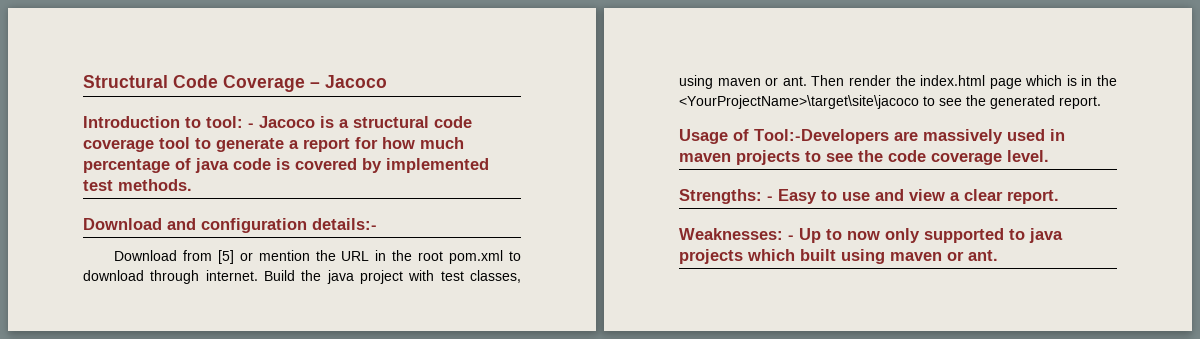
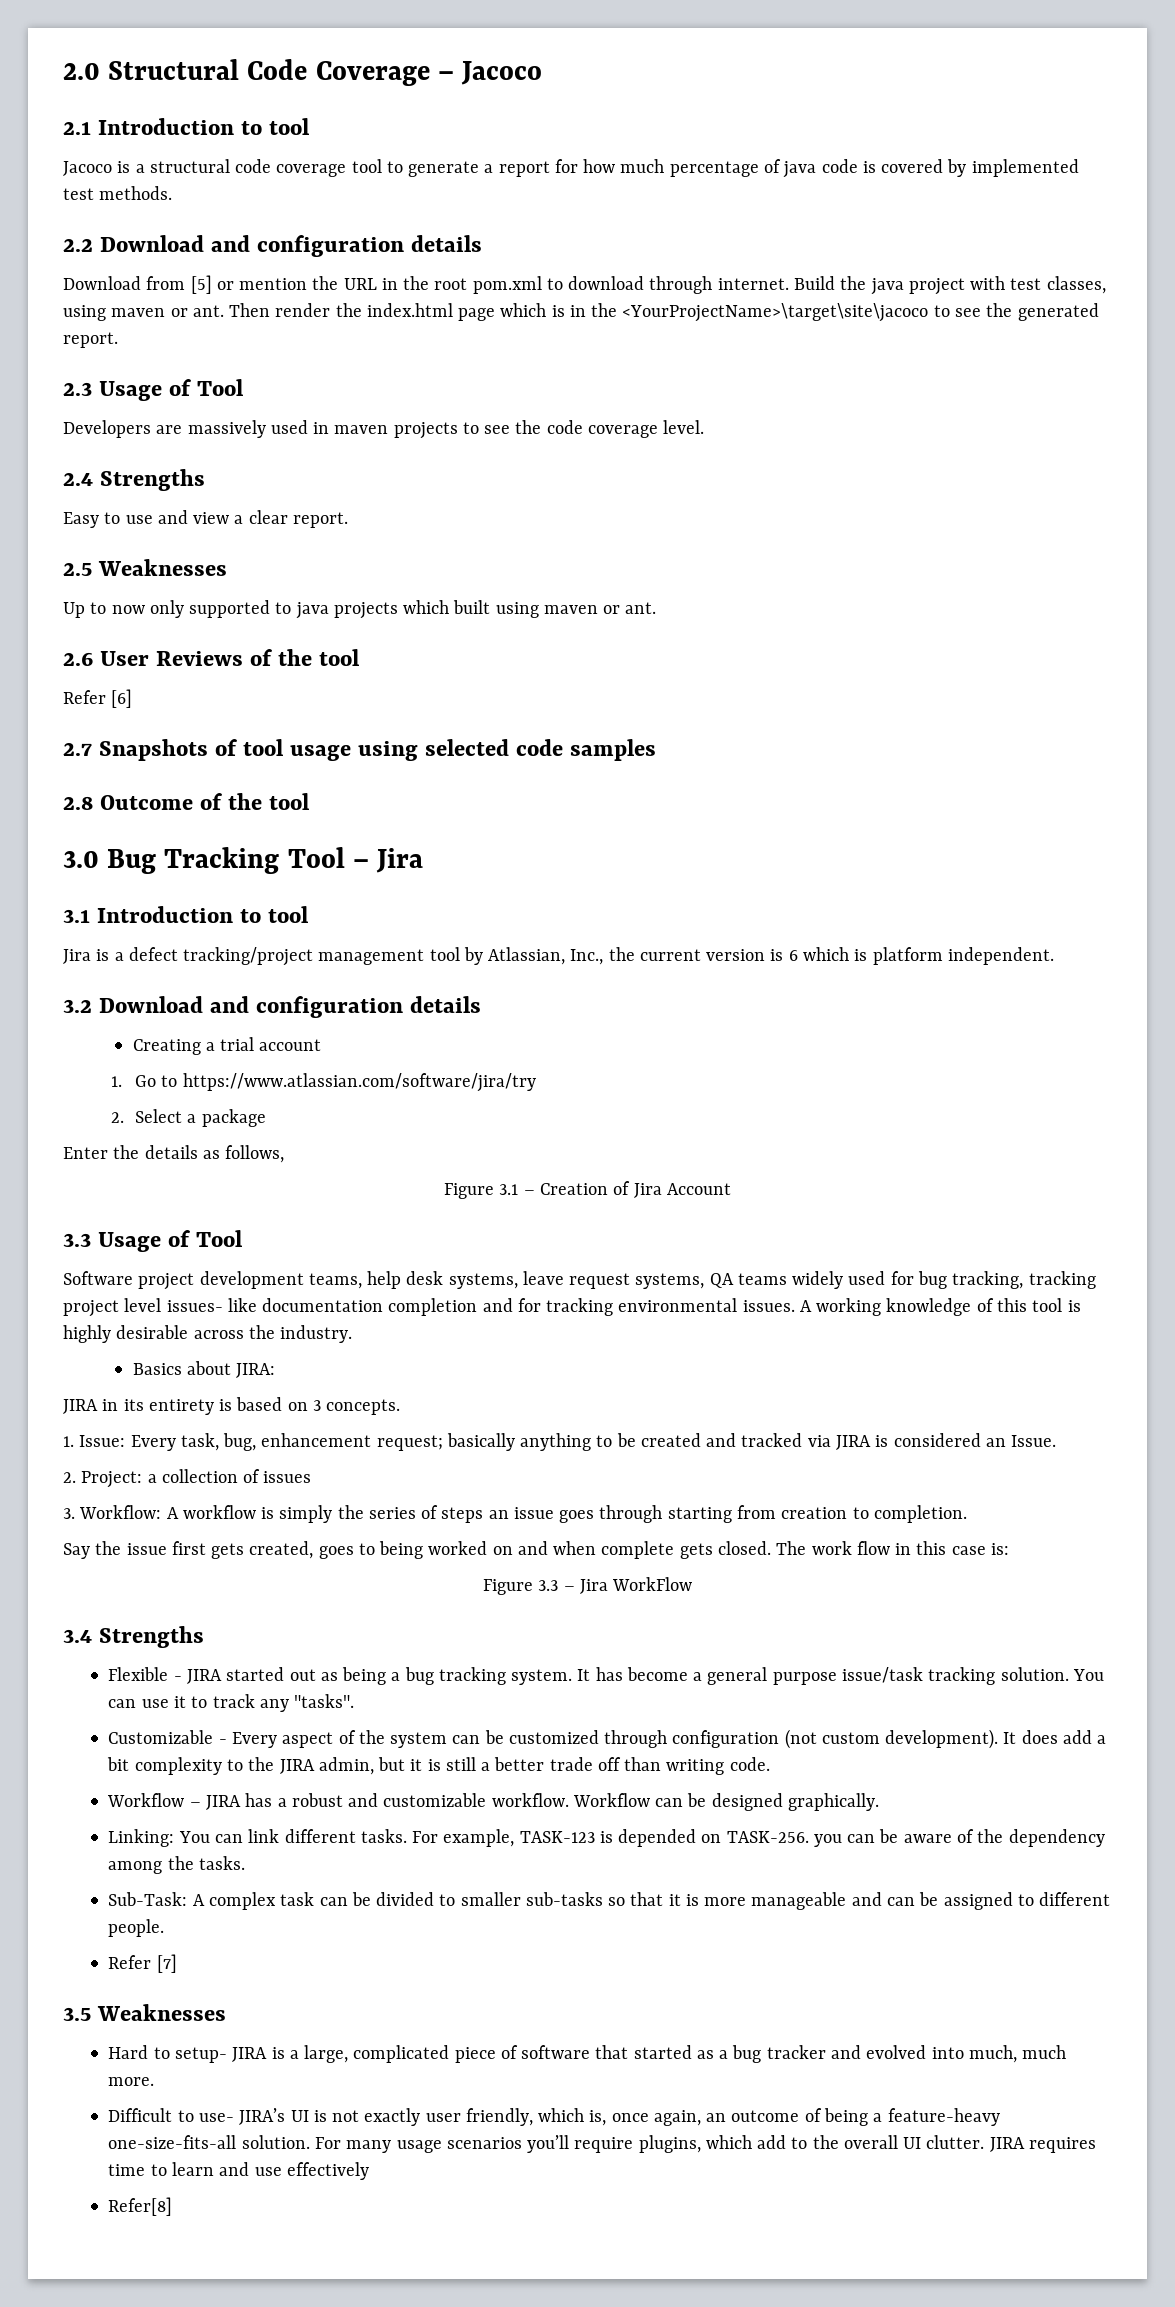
- Structural Code Coverage – Jacoco
+ 2.0 Structural Code Coverage – Jacoco
- Introduction to tool: - Jacoco is a structural code coverage tool to generate a report for how much percentage of java code is covered by implemented test methods.
+ 2.1 Introduction to tool
+ Jacoco is a structural code coverage tool to generate a report for how much percentage of java code is covered by implemented test methods.
- Download and configuration details:-
+ 2.2 Download and configuration details
- Usage of Tool:-Developers are massively used in maven projects to see the code coverage level.
+ 2.3 Usage of Tool
+ Developers are massively used in maven projects to see the code coverage level.
- Strengths: - Easy to use and view a clear report.
+ 2.4 Strengths
+ Easy to use and view a clear report.
- Weaknesses: - Up to now only supported to java projects which built using maven or ant.
+ 2.5 Weaknesses
+ Up to now only supported to java projects which built using maven or ant.
+ 2.6 User Reviews of the tool
+ Refer [6]
+ 2.7 Snapshots of tool usage using selected code samples
+ 2.8 Outcome of the tool
+ 3.0 Bug Tracking Tool – Jira
+ 3.1 Introduction to tool
+ Jira is a defect tracking/project management tool by Atlassian, Inc., the current version is 6 which is platform independent.
+ 3.2 Download and configuration details
+ Creating a trial account
+ 1. Go to https://www.atlassian.com/software/jira/try
+ 2. Select a package
+ Enter the details as follows,
+ Figure 3.1 – Creation of Jira Account
+ 3.3 Usage of Tool
+ Software project development teams, help desk systems, leave request systems, QA teams widely used for bug tracking, tracking project level issues- like documentation completion and for tracking environmental issues. A working knowledge of this tool is highly desirable across the industry.
+ Basics about JIRA:
+ JIRA in its entirety is based on 3 concepts.
+ 1. Issue: Every task, bug, enhancement request; basically anything to be created and tracked via JIRA is considered an Issue.
+ 2. Project: a collection of issues
+ 3. Workflow: A workflow is simply the series of steps an issue goes through starting from creation to completion.
+ Say the issue first gets created, goes to being worked on and when complete gets closed. The work flow in this case is:
+ Figure 3.3 – Jira WorkFlow
+ 3.4 Strengths
+ Flexible - JIRA started out as being a bug tracking system. It has become a general purpose issue/task tracking solution. You can use it to track any "tasks".
+ Customizable - Every aspect of the system can be customized through configuration (not custom development). It does add a bit complexity to the JIRA admin, but it is still a better trade off than writing code.
+ Workflow – JIRA has a robust and customizable workflow. Workflow can be designed graphically.
+ Linking: You can link different tasks. For example, TASK-123 is depended on TASK-256. you can be aware of the dependency among the tasks.
+ Sub-Task: A complex task can be divided to smaller sub-tasks so that it is more manageable and can be assigned to different people.
+ Refer [7]
+ 3.5 Weaknesses
+ Hard to setup- JIRA is a large, complicated piece of software that started as a bug tracker and evolved into much, much more.
+ Difficult to use- JIRA’s UI is not exactly user friendly, which is, once again, an outcome of being a feature-heavy one-size-fits-all solution. For many usage scenarios you’ll require plugins, which add to the overall UI clutter. JIRA requires time to learn and use effectively
+ Refer[8]

